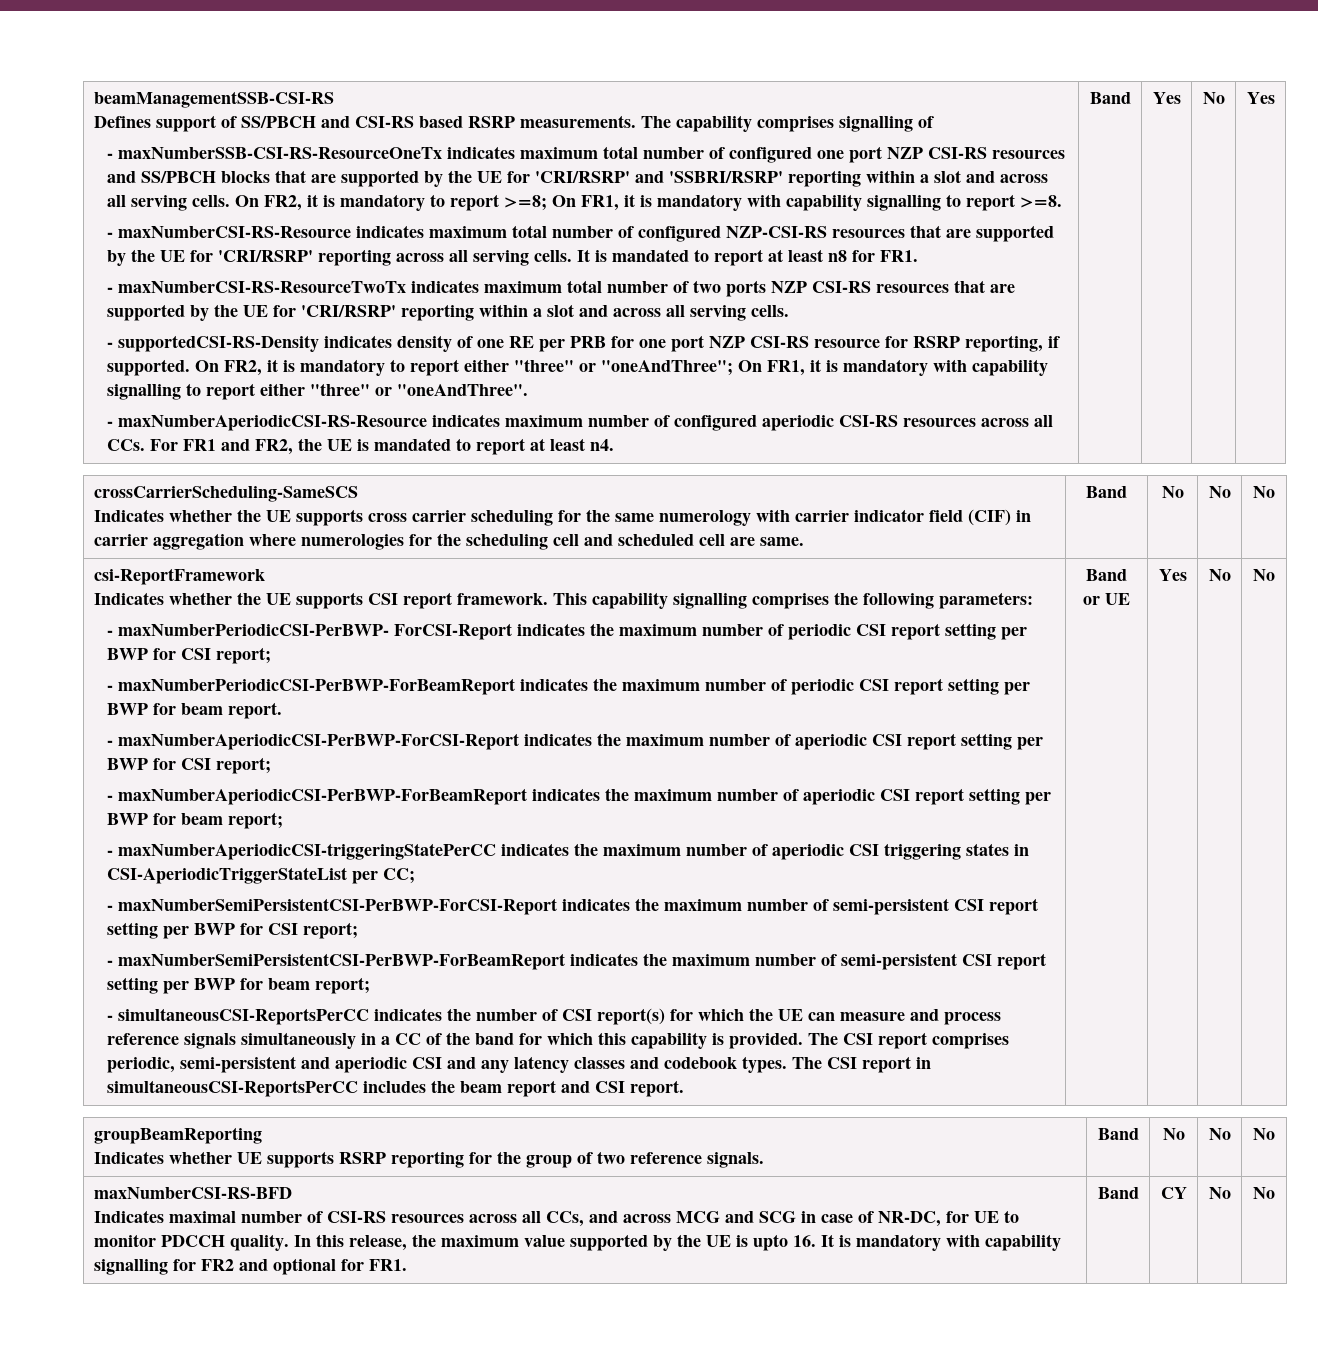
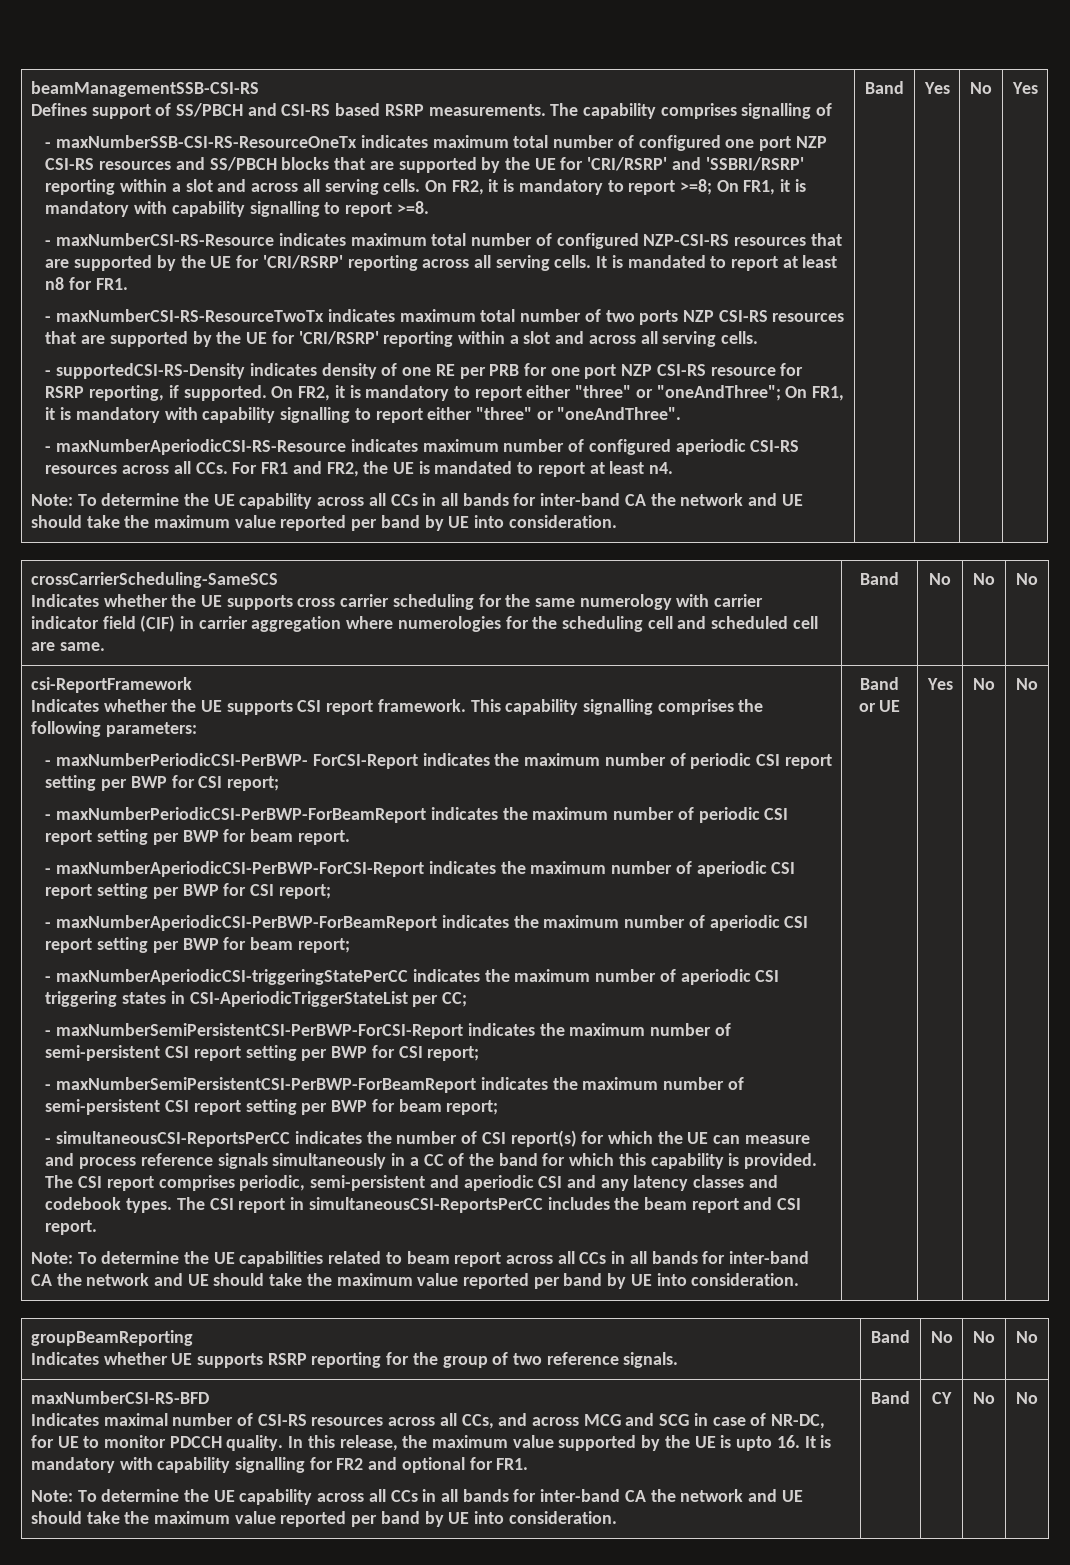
  - maxNumberAperiodicCSI-RS-Resource indicates maximum number of configured aperiodic CSI-RS resources across all CCs. For FR1 and FR2, the UE is mandated to report at least n4.
+ Note: To determine the UE capability across all CCs in all bands for inter-band CA the network and UE should take the maximum value reported per band by UE into consideration.
+ Note: To determine the UE capabilities related to beam report across all CCs in all bands for inter-band CA the network and UE should take the maximum value reported per band by UE into consideration.
  In this release, the maximum value supported by the UE is upto 16. It is mandatory with capability signalling for FR2 and optional for FR1.
+ Note: To determine the UE capability across all CCs in all bands for inter-band CA the network and UE should take the maximum value reported per band by UE into consideration.

